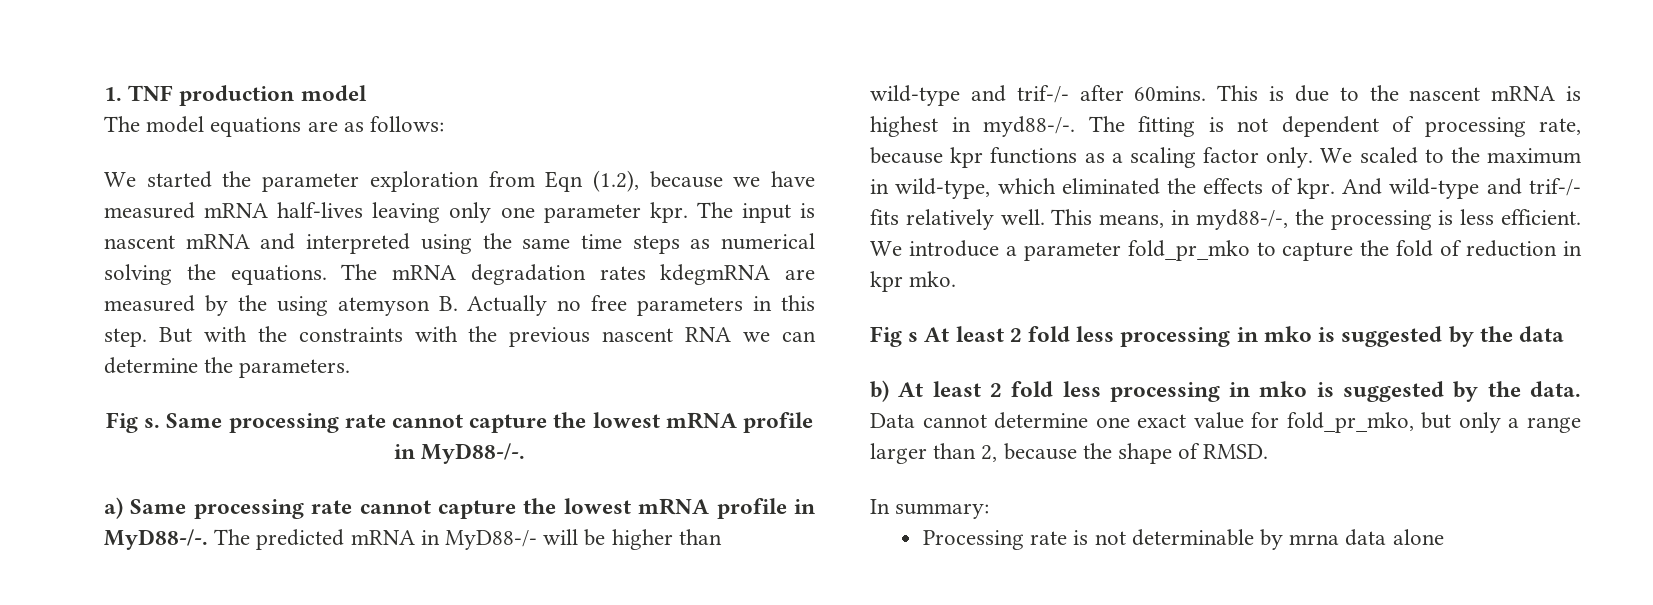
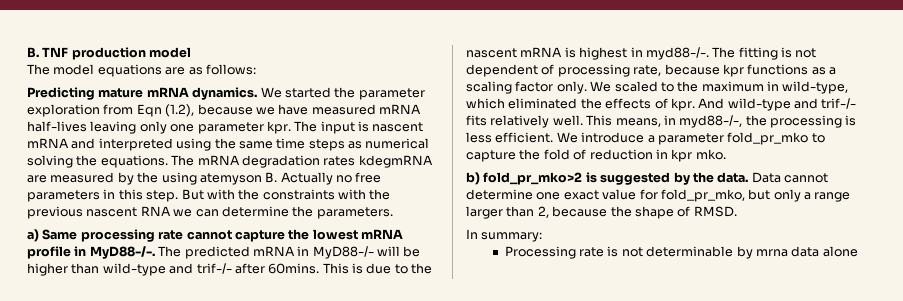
- 1. TNF production model
+ B. TNF production model
+ Predicting mature mRNA dynamics.
- Fig s. Same processing rate cannot capture the lowest mRNA profile in MyD88-/-.
- Fig s At least 2 fold less processing in mko is suggested by the data
- b) At least 2 fold less processing in mko is suggested by the data.
+ b) fold_pr_mko>2 is suggested by the data.

